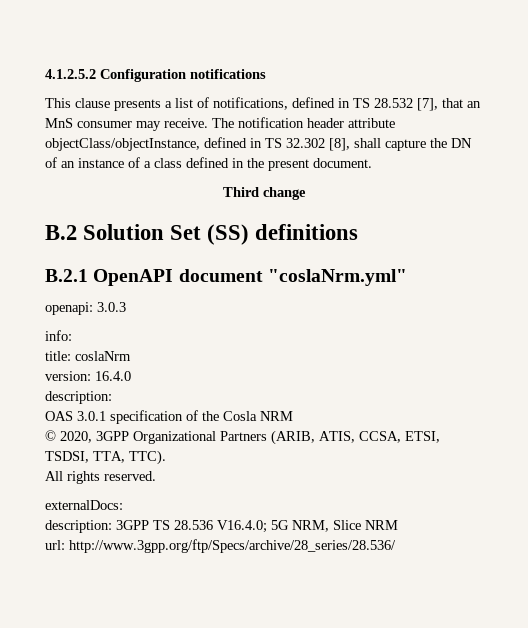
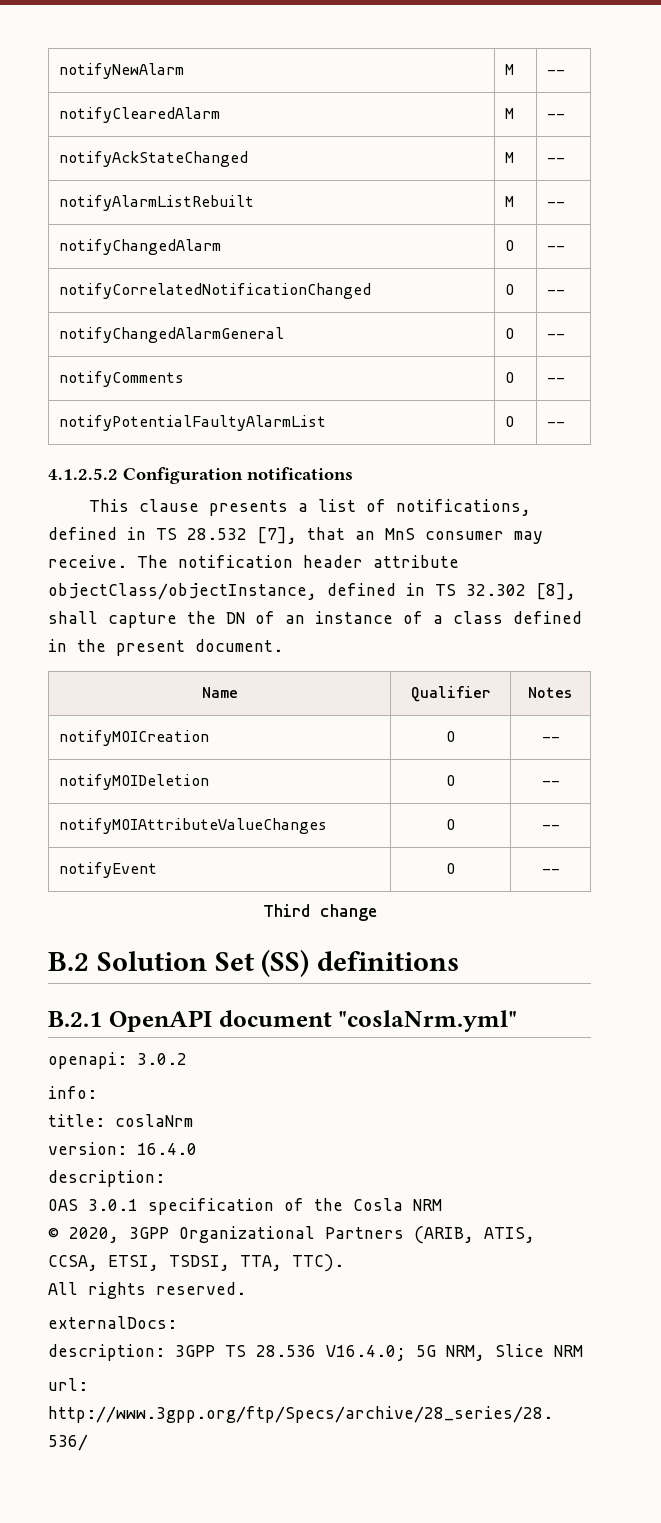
+ notifyNewAlarm | M | --
+ notifyClearedAlarm | M | --
+ notifyAckStateChanged | M | --
+ notifyAlarmListRebuilt | M | --
+ notifyChangedAlarm | O | --
+ notifyCorrelatedNotificationChanged | O | --
+ notifyChangedAlarmGeneral | O | --
+ notifyComments | O | --
+ notifyPotentialFaultyAlarmList | O | --
+ Name | Qualifier | Notes
+ notifyMOICreation | O | --
+ notifyMOIDeletion | O | --
+ notifyMOIAttributeValueChanges | O | --
+ notifyEvent | O | --
- openapi: 3.0.3
+ openapi: 3.0.2

